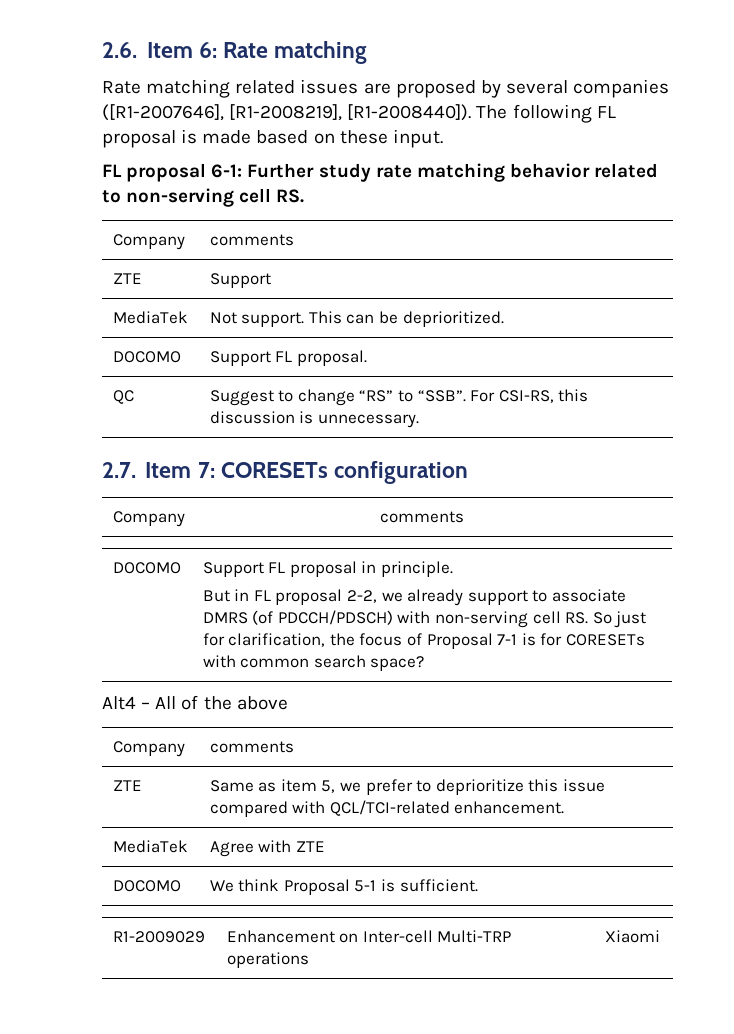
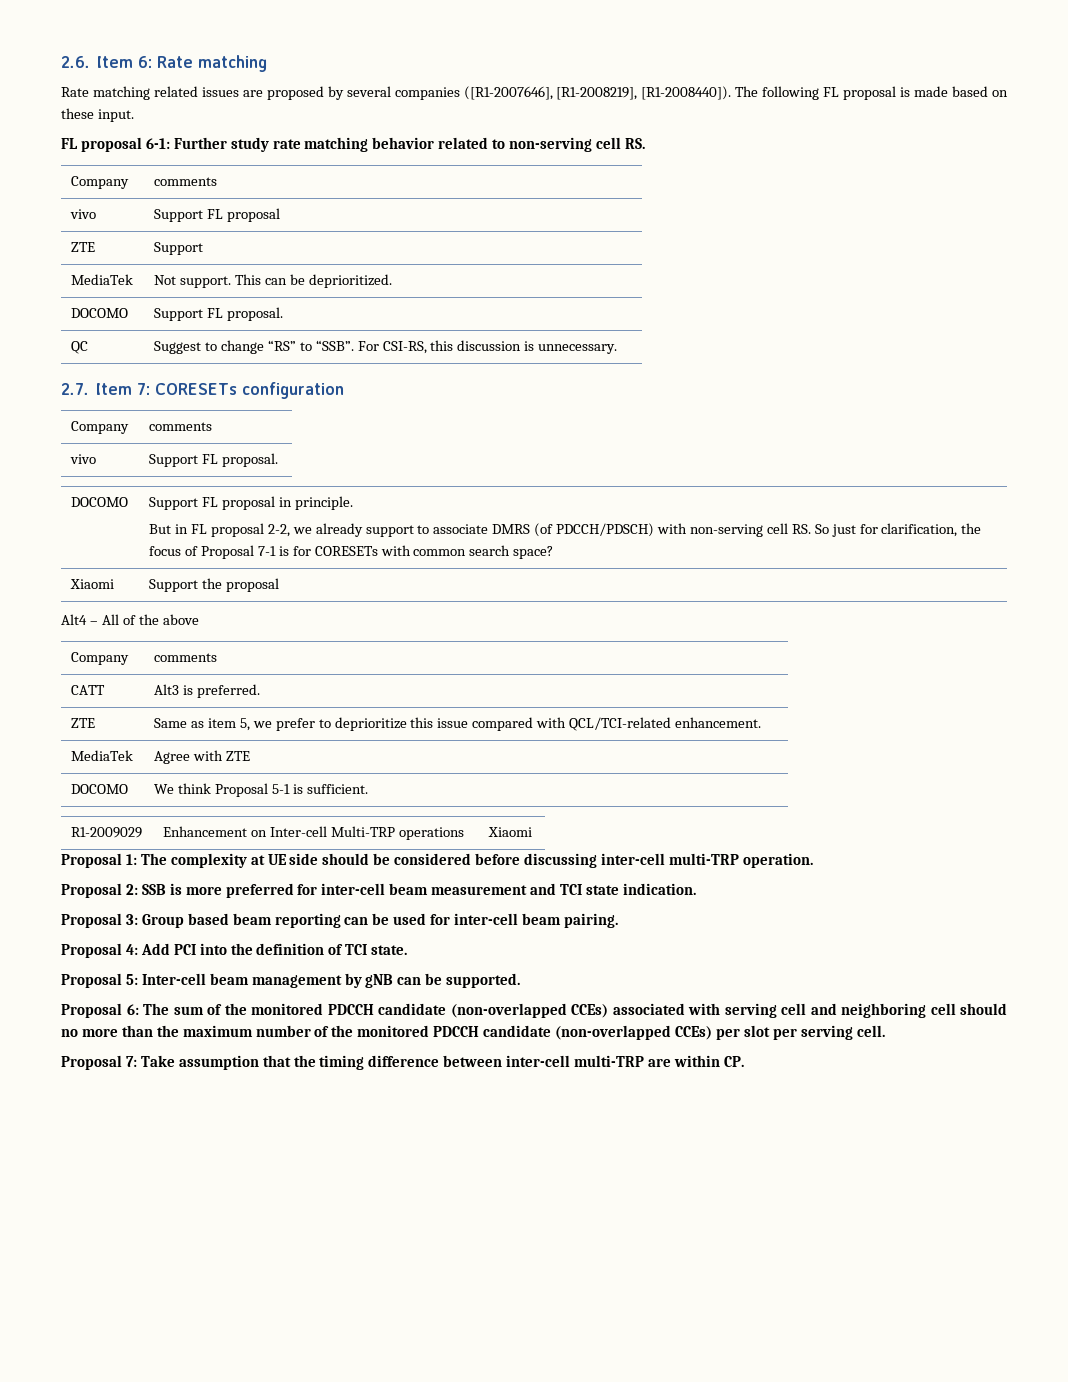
+ vivo | Support FL proposal
+ vivo | Support FL proposal.
+ Xiaomi | Support the proposal
+ CATT | Alt3 is preferred.
+ Proposal 1: The complexity at UE side should be considered before discussing inter-cell multi-TRP operation.
+ Proposal 2: SSB is more preferred for inter-cell beam measurement and TCI state indication.
+ Proposal 3: Group based beam reporting can be used for inter-cell beam pairing.
+ Proposal 4: Add PCI into the definition of TCI state.
+ Proposal 5: Inter-cell beam management by gNB can be supported.
+ Proposal 6: The sum of the monitored PDCCH candidate (non-overlapped CCEs) associated with serving cell and neighboring cell should no more than the maximum number of the monitored PDCCH candidate (non-overlapped CCEs) per slot per serving cell.
+ Proposal 7: Take assumption that the timing difference between inter-cell multi-TRP are within CP.

